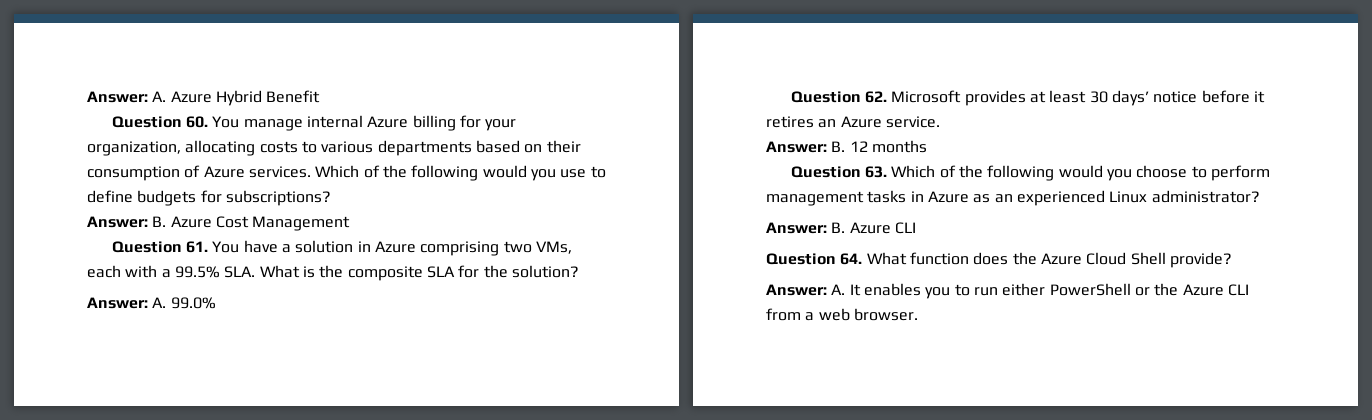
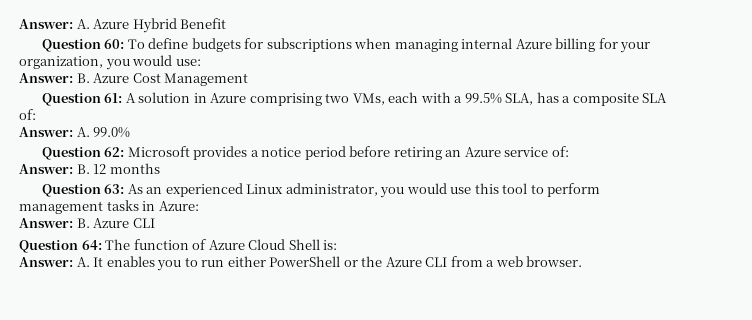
- Question 60. You manage internal Azure billing for your organization, allocating costs to various departments based on their consumption of Azure services. Which of the following would you use to define budgets for subscriptions?
+ Question 60: To define budgets for subscriptions when managing internal Azure billing for your organization, you would use:
- Question 61. You have a solution in Azure comprising two VMs, each with a 99.5% SLA. What is the composite SLA for the solution?
+ Question 61: A solution in Azure comprising two VMs, each with a 99.5% SLA, has a composite SLA of:
- Question 62. Microsoft provides at least 30 days’ notice before it retires an Azure service.
+ Question 62: Microsoft provides a notice period before retiring an Azure service of:
- Question 63. Which of the following would you choose to perform management tasks in Azure as an experienced Linux administrator?
+ Question 63: As an experienced Linux administrator, you would use this tool to perform management tasks in Azure:
- Question 64. What function does the Azure Cloud Shell provide?
+ Question 64: The function of Azure Cloud Shell is:

